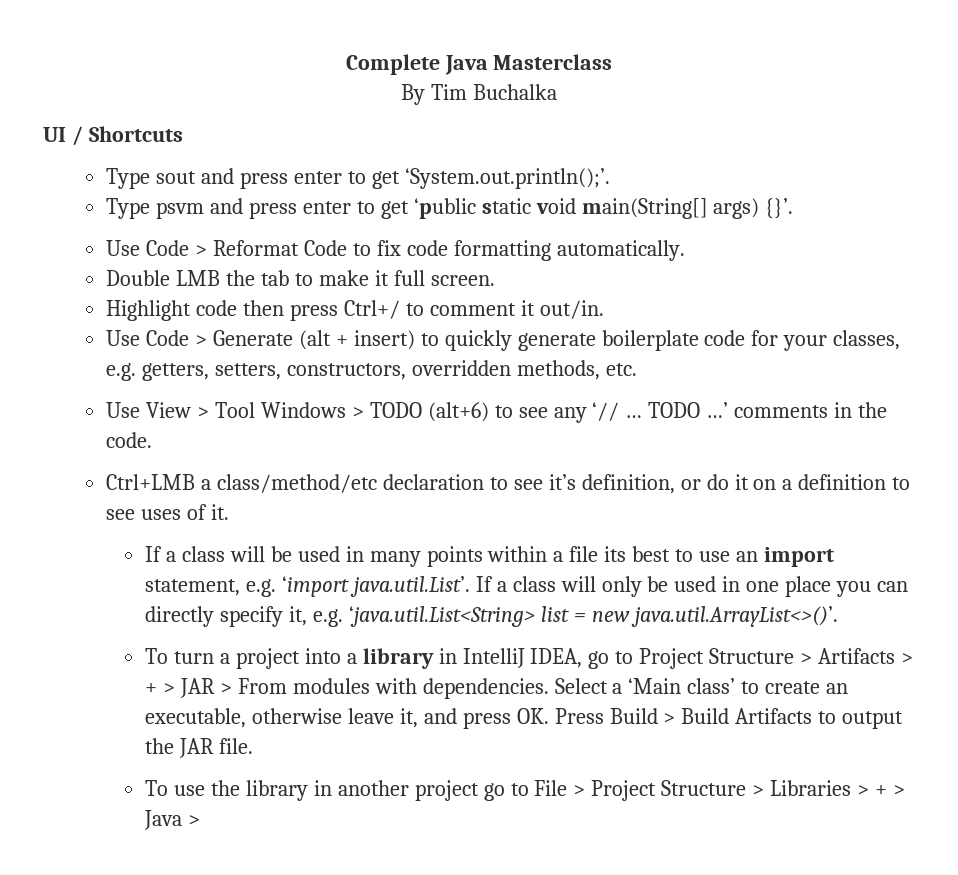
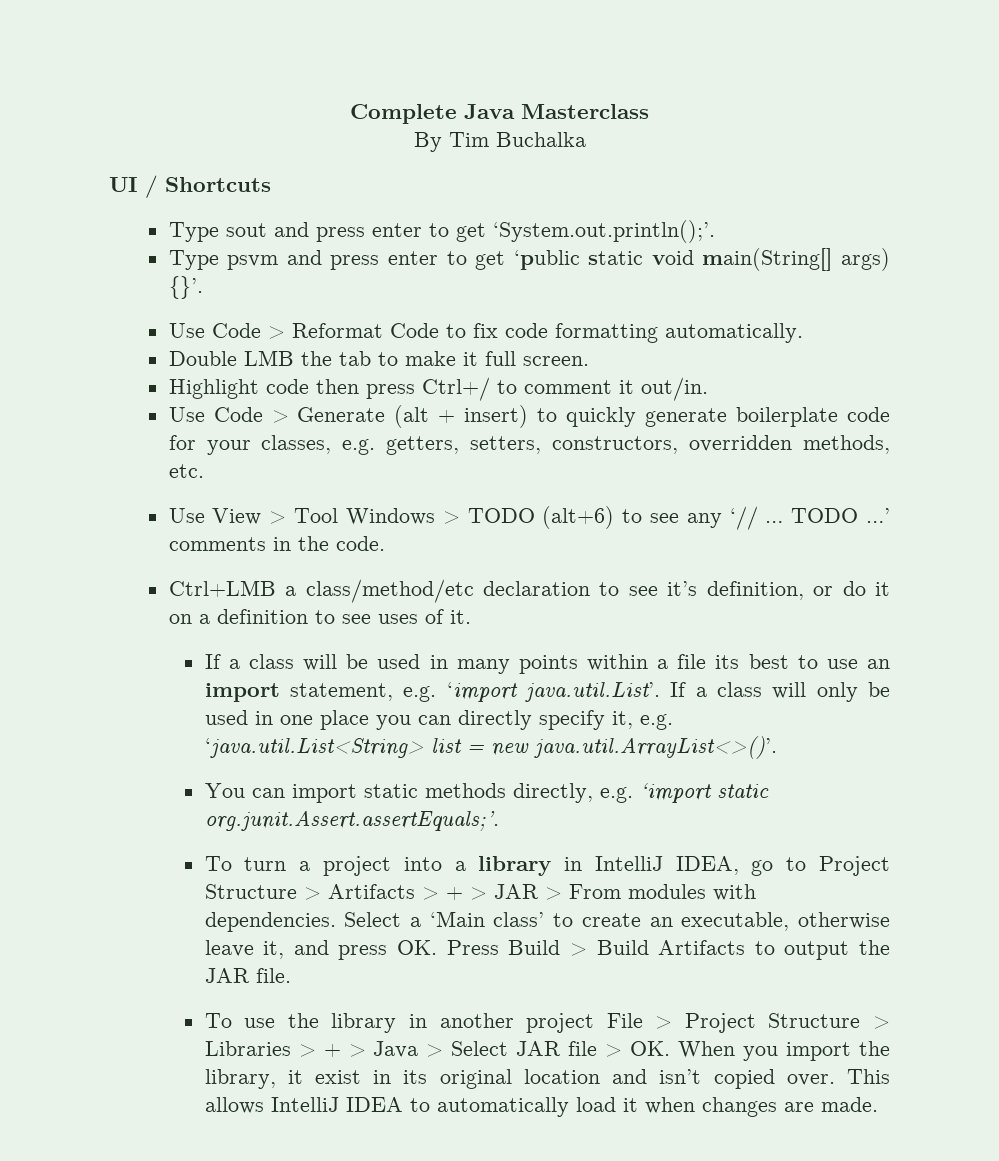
+ You can import static methods directly, e.g. ‘import static org.junit.Assert.assertEquals;’.
- To use the library in another project go to File > Project Structure > Libraries > + > Java >
+ To use the library in another project File > Project Structure > Libraries > + > Java > Select JAR file > OK. When you import the library, it exist in its original location and isn’t copied over. This allows IntelliJ IDEA to automatically load it when changes are made.

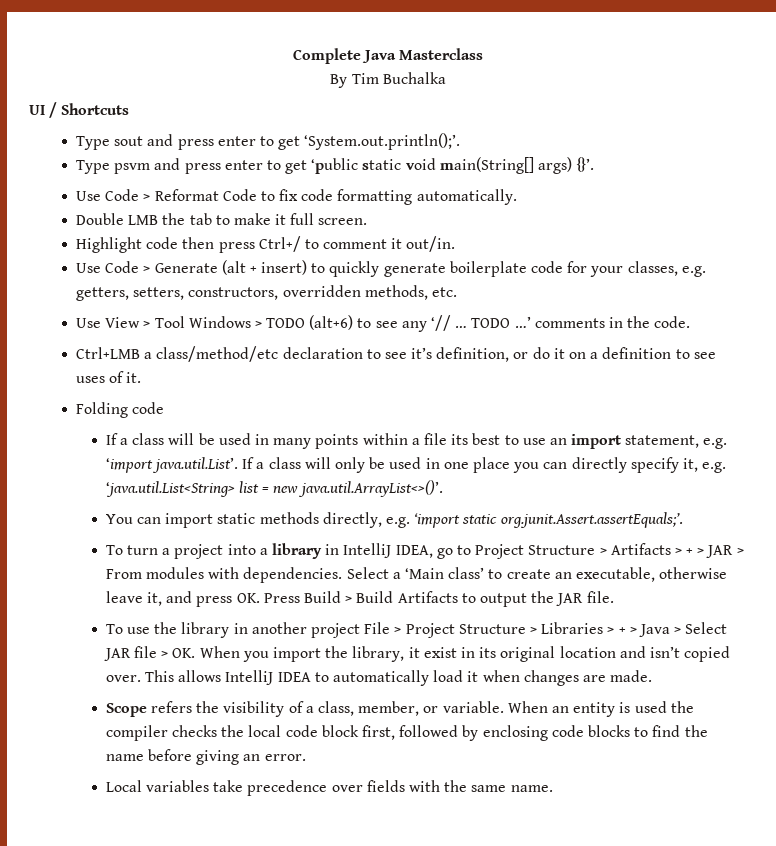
+ Folding code
+ Scope refers the visibility of a class, member, or variable. When an entity is used the compiler checks the local code block first, followed by enclosing code blocks to find the name before giving an error.
+ Local variables take precedence over fields with the same name.

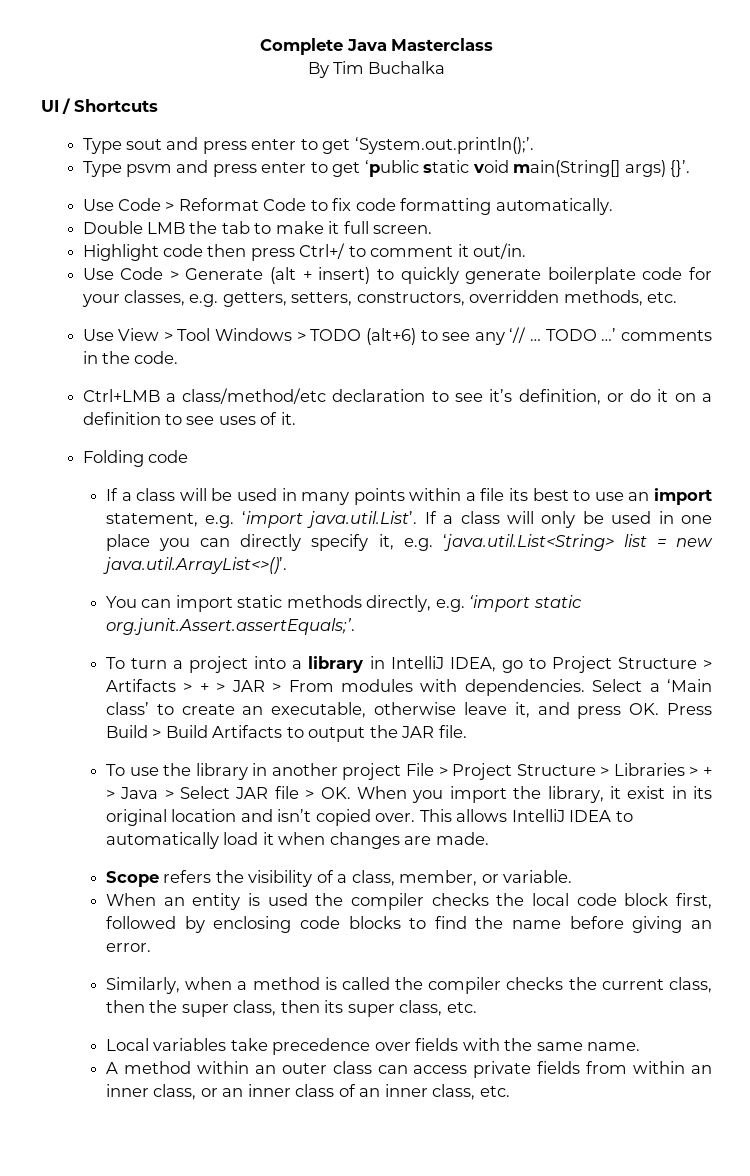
- Scope refers the visibility of a class, member, or variable. When an entity is used the compiler checks the local code block first, followed by enclosing code blocks to find the name before giving an error.
+ Scope refers the visibility of a class, member, or variable.
+ When an entity is used the compiler checks the local code block first, followed by enclosing code blocks to find the name before giving an error.
+ Similarly, when a method is called the compiler checks the current class, then the super class, then its super class, etc.
+ A method within an outer class can access private fields from within an inner class, or an inner class of an inner class, etc.

